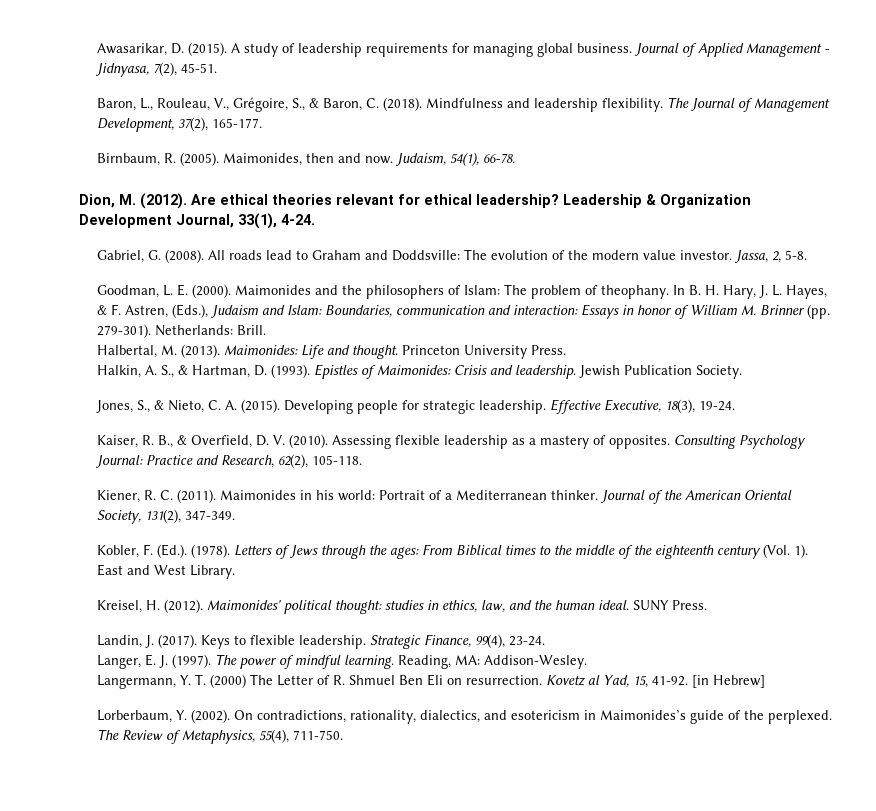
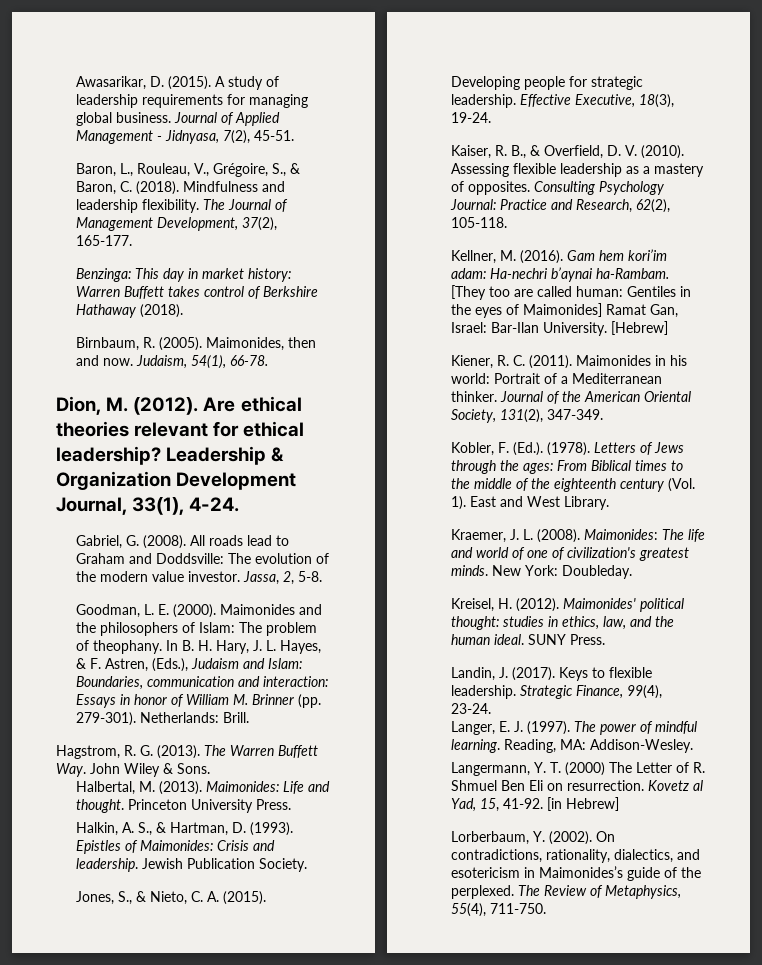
+ Benzinga: This day in market history: Warren Buffett takes control of Berkshire Hathaway (2018).
+ Hagstrom, R. G. (2013). The Warren Buffett Way. John Wiley & Sons.
+ Kellner, M. (2016). Gam hem kori’im adam: Ha-nechri b’aynai ha-Rambam. [They too are called human: Gentiles in the eyes of Maimonides] Ramat Gan, Israel: Bar-Ilan University. [Hebrew]
+ Kraemer, J. L. (2008). Maimonides: The life and world of one of civilization's greatest minds. New York: Doubleday.

